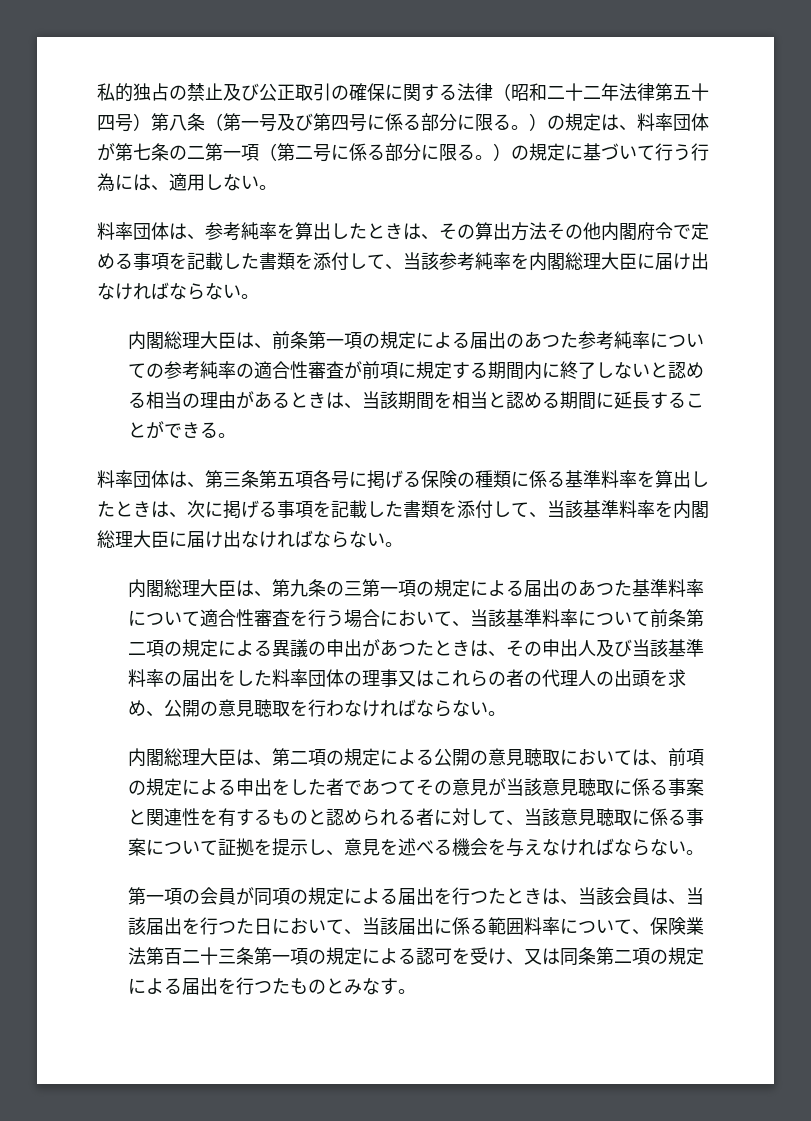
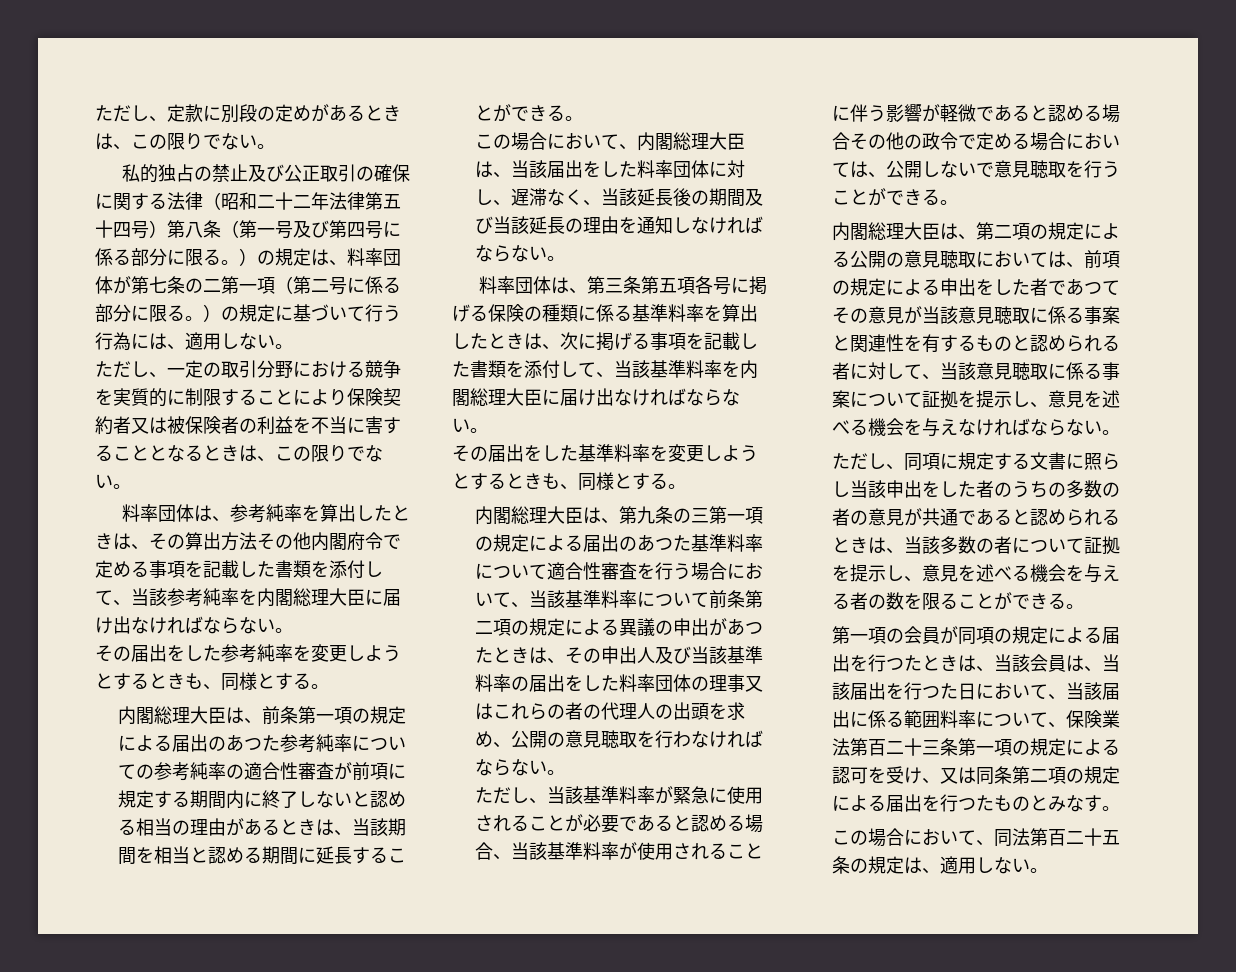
+ ただし、定款に別段の定めがあるときは、この限りでない。
+ ただし、一定の取引分野における競争を実質的に制限することにより保険契約者又は被保険者の利益を不当に害することとなるときは、この限りでない。
+ その届出をした参考純率を変更しようとするときも、同様とする。
+ この場合において、内閣総理大臣は、当該届出をした料率団体に対し、遅滞なく、当該延長後の期間及び当該延長の理由を通知しなければならない。
+ その届出をした基準料率を変更しようとするときも、同様とする。
+ ただし、当該基準料率が緊急に使用されることが必要であると認める場合、当該基準料率が使用されることに伴う影響が軽微であると認める場合その他の政令で定める場合においては、公開しないで意見聴取を行うことができる。
+ ただし、同項に規定する文書に照らし当該申出をした者のうちの多数の者の意見が共通であると認められるときは、当該多数の者について証拠を提示し、意見を述べる機会を与える者の数を限ることができる。
+ この場合において、同法第百二十五条の規定は、適用しない。

